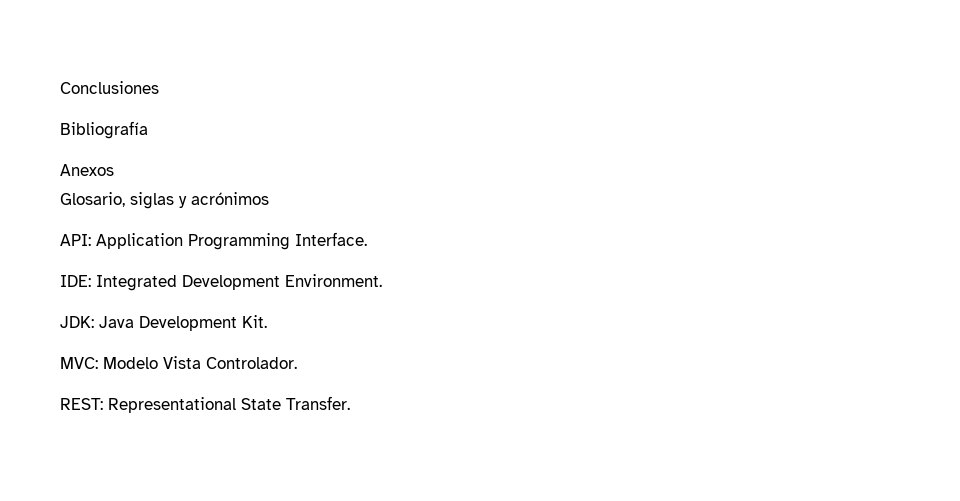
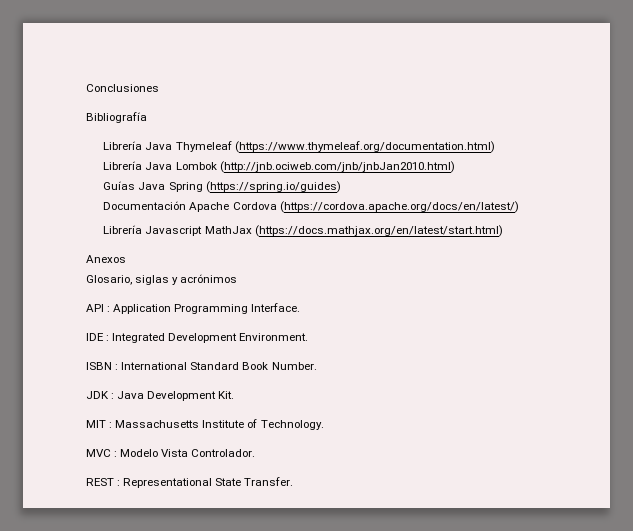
+ Librería Java Thymeleaf (https://www.thymeleaf.org/documentation.html)
+ Librería Java Lombok (http://jnb.ociweb.com/jnb/jnbJan2010.html)
+ Guías Java Spring (https://spring.io/guides)
+ Documentación Apache Cordova (https://cordova.apache.org/docs/en/latest/)
+ Librería Javascript MathJax (https://docs.mathjax.org/en/latest/start.html)
- API: Application Programming Interface.
+ API : Application Programming Interface.
- IDE: Integrated Development Environment.
+ IDE : Integrated Development Environment.
- JDK: Java Development Kit.
- MVC: Modelo Vista Controlador.
+ ISBN : International Standard Book Number.
+ JDK : Java Development Kit.
+ MIT : Massachusetts Institute of Technology.
+ MVC : Modelo Vista Controlador.
- REST: Representational State Transfer.
+ REST : Representational State Transfer.

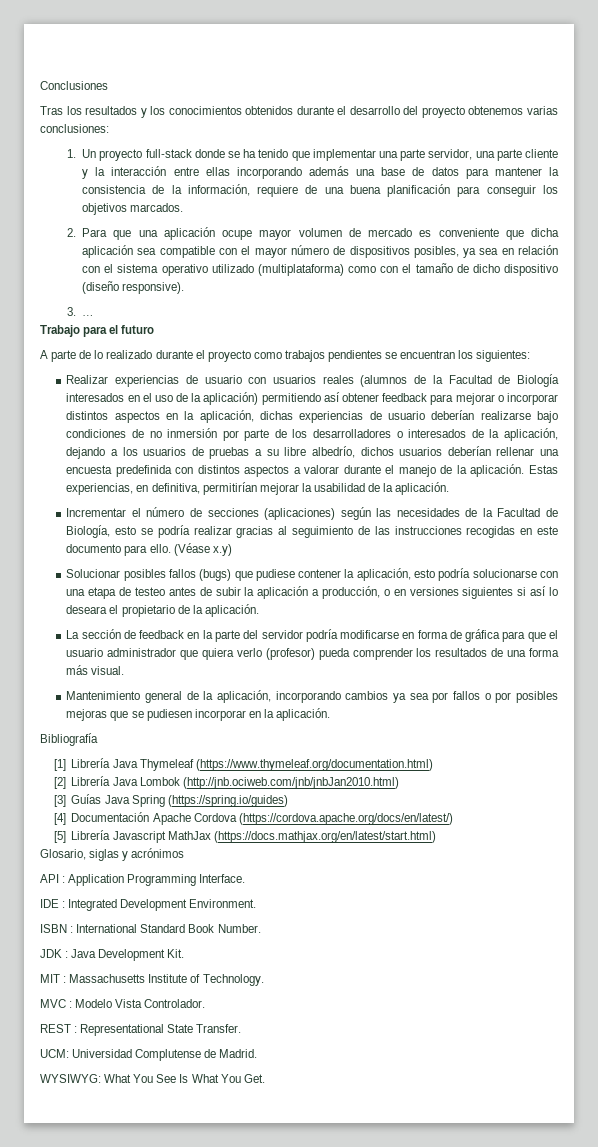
+ Tras los resultados y los conocimientos obtenidos durante el desarrollo del proyecto obtenemos varias conclusiones:
+ 1. Un proyecto full-stack donde se ha tenido que implementar una parte servidor, una parte cliente y la interacción entre ellas incorporando además una base de datos para mantener la consistencia de la información, requiere de una buena planificación para conseguir los objetivos marcados.
+ 2. Para que una aplicación ocupe mayor volumen de mercado es conveniente que dicha aplicación sea compatible con el mayor número de dispositivos posibles, ya sea en relación con el sistema operativo utilizado (multiplataforma) como con el tamaño de dicho dispositivo (diseño responsive).
+ 3. …
+ Trabajo para el futuro
+ A parte de lo realizado durante el proyecto como trabajos pendientes se encuentran los siguientes:
+ Realizar experiencias de usuario con usuarios reales (alumnos de la Facultad de Biología interesados en el uso de la aplicación) permitiendo así obtener feedback para mejorar o incorporar distintos aspectos en la aplicación, dichas experiencias de usuario deberían realizarse bajo condiciones de no inmersión por parte de los desarrolladores o interesados de la aplicación, dejando a los usuarios de pruebas a su libre albedrío, dichos usuarios deberían rellenar una encuesta predefinida con distintos aspectos a valorar durante el manejo de la aplicación. Estas experiencias, en definitiva, permitirían mejorar la usabilidad de la aplicación.
+ Incrementar el número de secciones (aplicaciones) según las necesidades de la Facultad de Biología, esto se podría realizar gracias al seguimiento de las instrucciones recogidas en este documento para ello. (Véase x.y)
+ Solucionar posibles fallos (bugs) que pudiese contener la aplicación, esto podría solucionarse con una etapa de testeo antes de subir la aplicación a producción, o en versiones siguientes si así lo deseara el propietario de la aplicación.
+ La sección de feedback en la parte del servidor podría modificarse en forma de gráfica para que el usuario administrador que quiera verlo (profesor) pueda comprender los resultados de una forma más visual.
+ Mantenimiento general de la aplicación, incorporando cambios ya sea por fallos o por posibles mejoras que se pudiesen incorporar en la aplicación.
- Librería Java Thymeleaf (https://www.thymeleaf.org/documentation.html)
+ [1] Librería Java Thymeleaf (https://www.thymeleaf.org/documentation.html)
- Librería Java Lombok (http://jnb.ociweb.com/jnb/jnbJan2010.html)
+ [2] Librería Java Lombok (http://jnb.ociweb.com/jnb/jnbJan2010.html)
- Guías Java Spring (https://spring.io/guides)
+ [3] Guías Java Spring (https://spring.io/guides)
- Documentación Apache Cordova (https://cordova.apache.org/docs/en/latest/)
+ [4] Documentación Apache Cordova (https://cordova.apache.org/docs/en/latest/)
- Librería Javascript MathJax (https://docs.mathjax.org/en/latest/start.html)
+ [5] Librería Javascript MathJax (https://docs.mathjax.org/en/latest/start.html)
- Anexos
+ UCM: Universidad Complutense de Madrid.
+ WYSIWYG: What You See Is What You Get.

